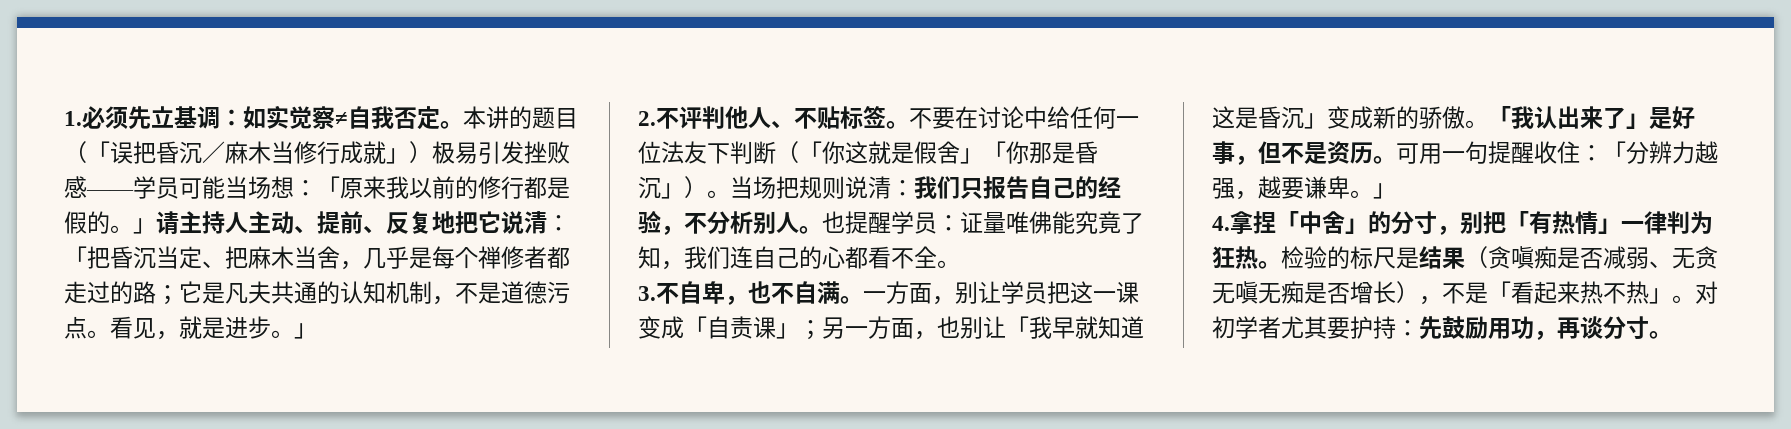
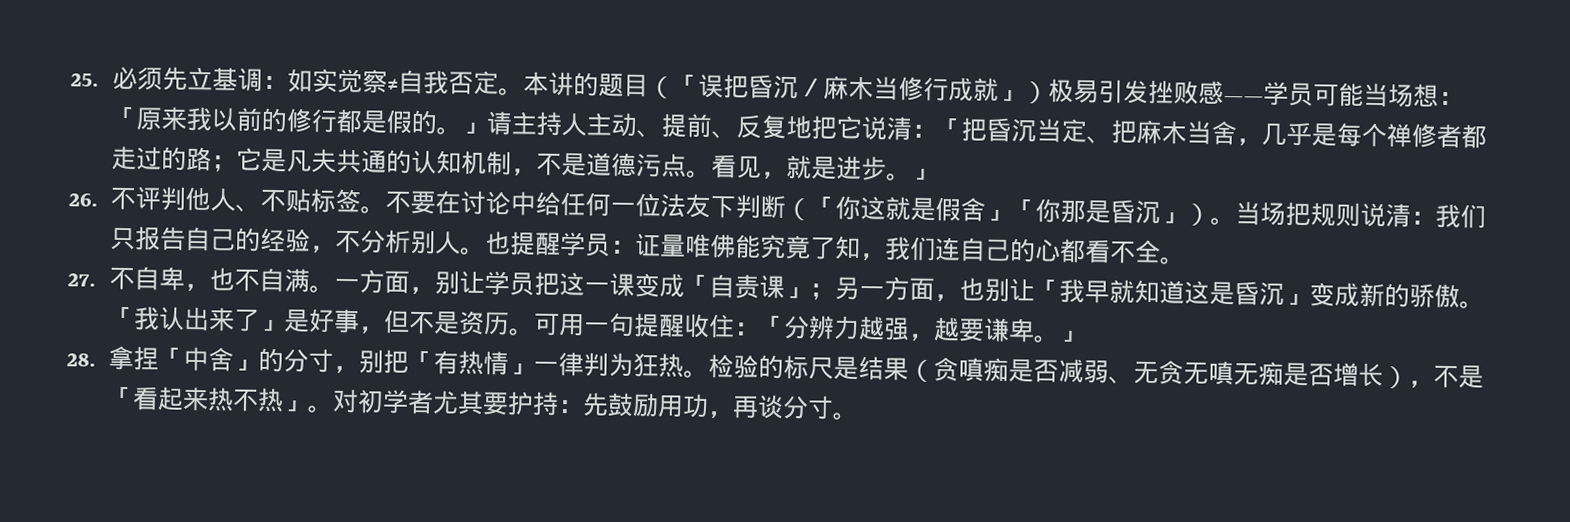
- 1.必须先立基调：如实觉察≠自我否定。
+ 25.必须先立基调：如实觉察≠自我否定。
- 2.不评判他人、不贴标签。
+ 26.不评判他人、不贴标签。
- 3.不自卑，也不自满。
+ 27.不自卑，也不自满。
- 4.拿捏「中舍」的分寸，别把「有热情」一律判为狂热。
+ 28.拿捏「中舍」的分寸，别把「有热情」一律判为狂热。

